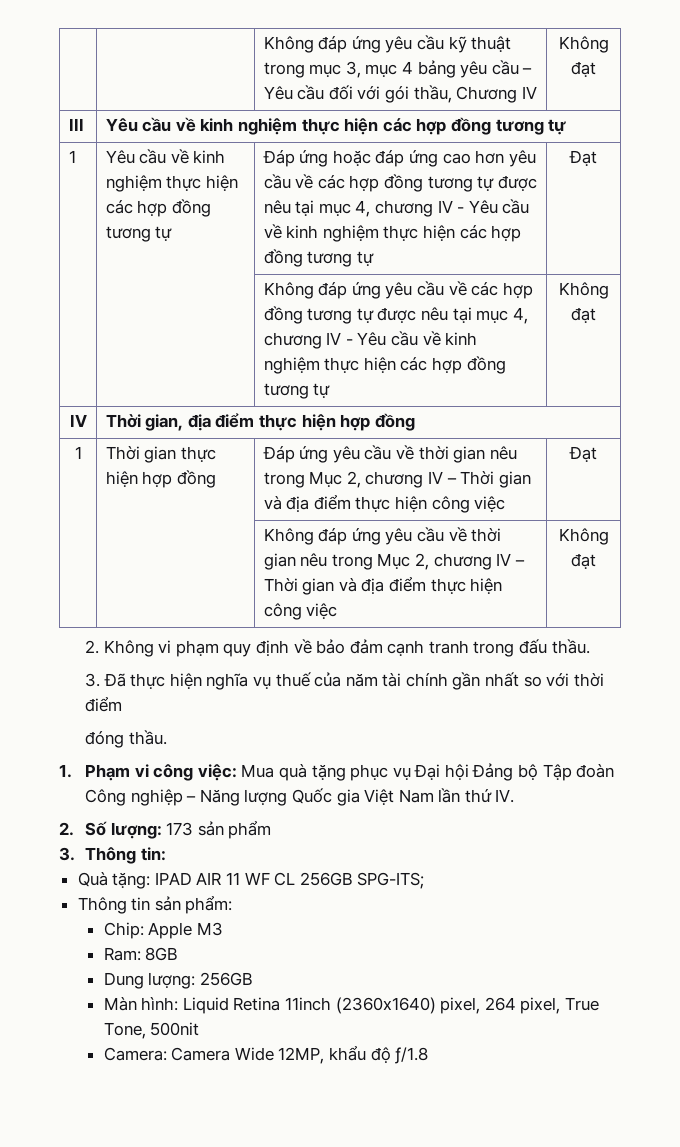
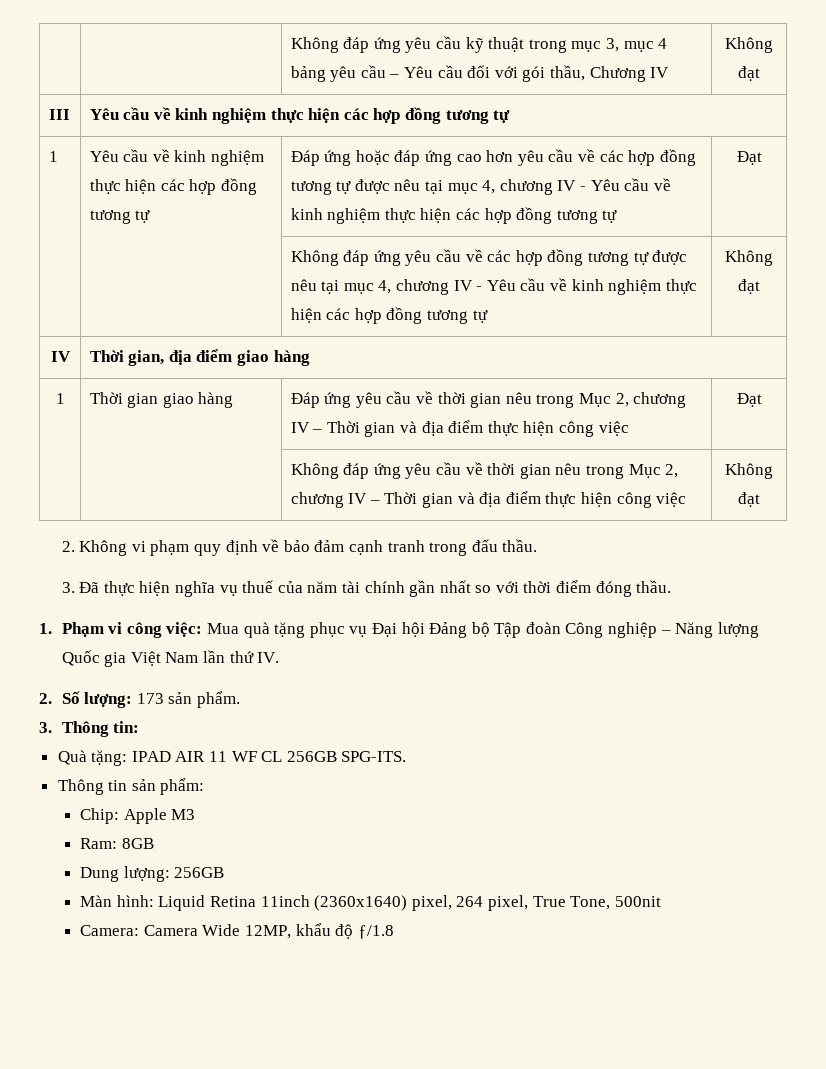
- IV | Thời gian, địa điểm thực hiện hợp đồng
+ IV | Thời gian, địa điểm giao hàng
- 1 | Thời gian thực hiện hợp đồng | Đáp ứng yêu cầu về thời gian nêu trong Mục 2, chương IV – Thời gian và địa điểm thực hiện công việc | Đạt
+ 1 | Thời gian giao hàng | Đáp ứng yêu cầu về thời gian nêu trong Mục 2, chương IV – Thời gian và địa điểm thực hiện công việc | Đạt
- 3. Đã thực hiện nghĩa vụ thuế của năm tài chính gần nhất so với thời điểm
- đóng thầu.
+ 3. Đã thực hiện nghĩa vụ thuế của năm tài chính gần nhất so với thời điểm đóng thầu.
- 2. Số lượng: 173 sản phẩm
+ 2. Số lượng: 173 sản phẩm.
- Quà tặng: IPAD AIR 11 WF CL 256GB SPG-ITS;
+ Quà tặng: IPAD AIR 11 WF CL 256GB SPG-ITS.

